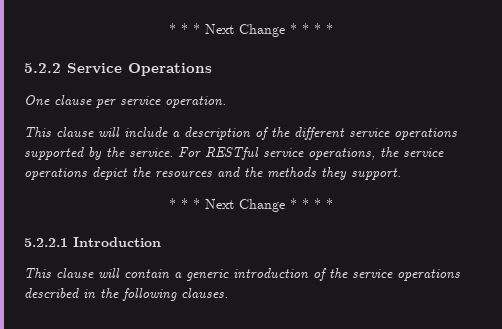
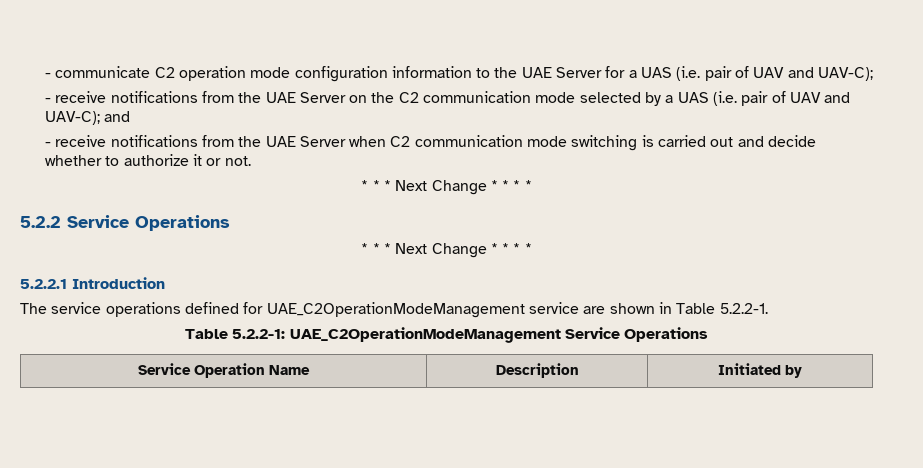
+ - communicate C2 operation mode configuration information to the UAE Server for a UAS (i.e. pair of UAV and UAV-C);
+ - receive notifications from the UAE Server on the C2 communication mode selected by a UAS (i.e. pair of UAV and UAV-C); and
+ - receive notifications from the UAE Server when C2 communication mode switching is carried out and decide whether to authorize it or not.
- One clause per service operation.
- This clause will include a description of the different service operations supported by the service. For RESTful service operations, the service operations depict the resources and the methods they support.
- This clause will contain a generic introduction of the service operations described in the following clauses.
+ The service operations defined for UAE_C2OperationModeManagement service are shown in Table 5.2.2-1.
+ Table 5.2.2-1: UAE_C2OperationModeManagement Service Operations
+ Service Operation Name | Description | Initiated by

